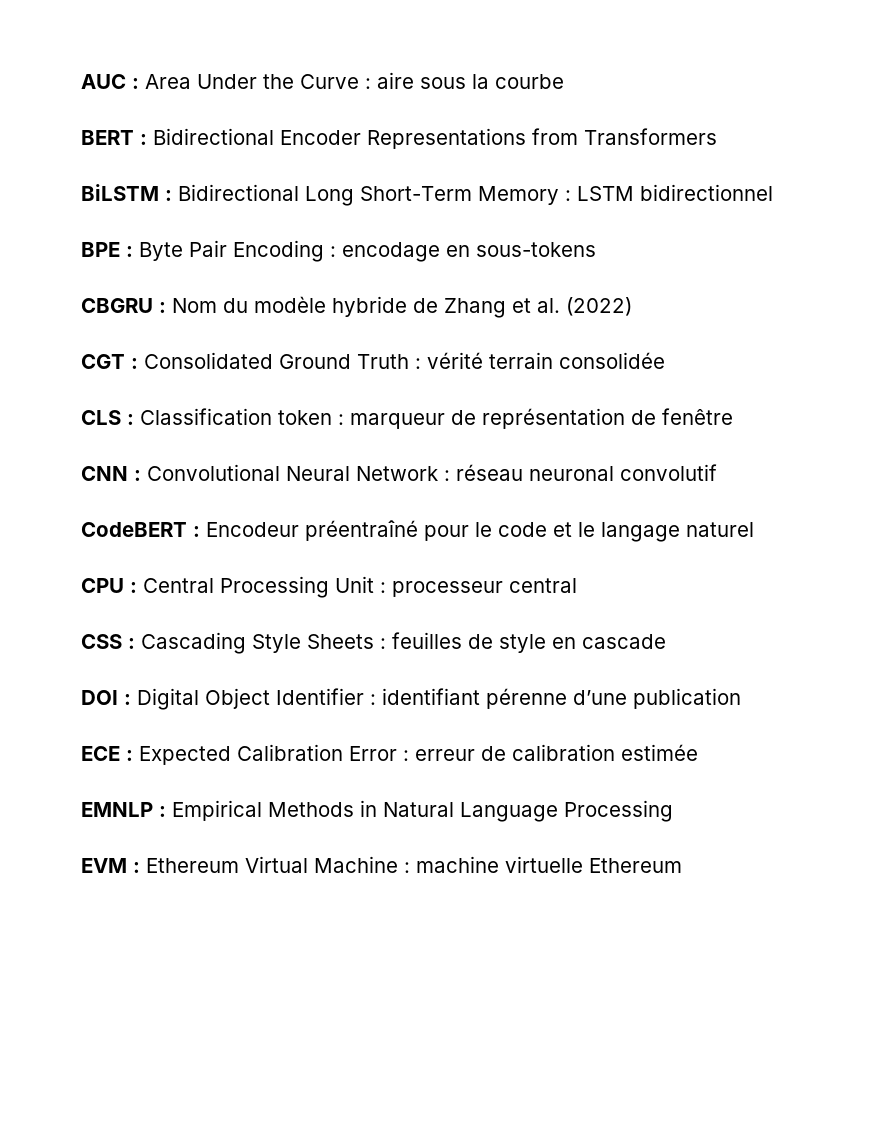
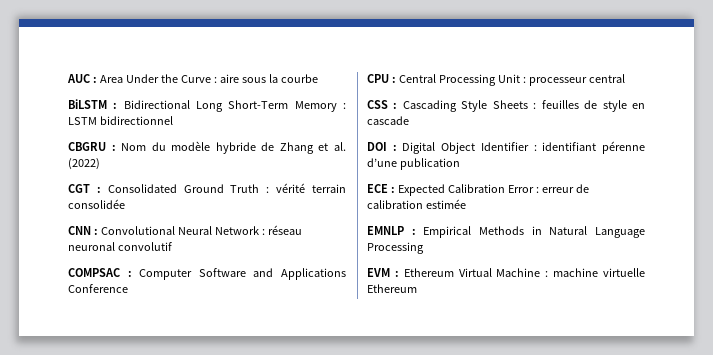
- BERT : Bidirectional Encoder Representations from Transformers
- BPE : Byte Pair Encoding : encodage en sous-tokens
- CLS : Classification token : marqueur de représentation de fenêtre
- CodeBERT : Encodeur préentraîné pour le code et le langage naturel
+ COMPSAC : Computer Software and Applications Conference

